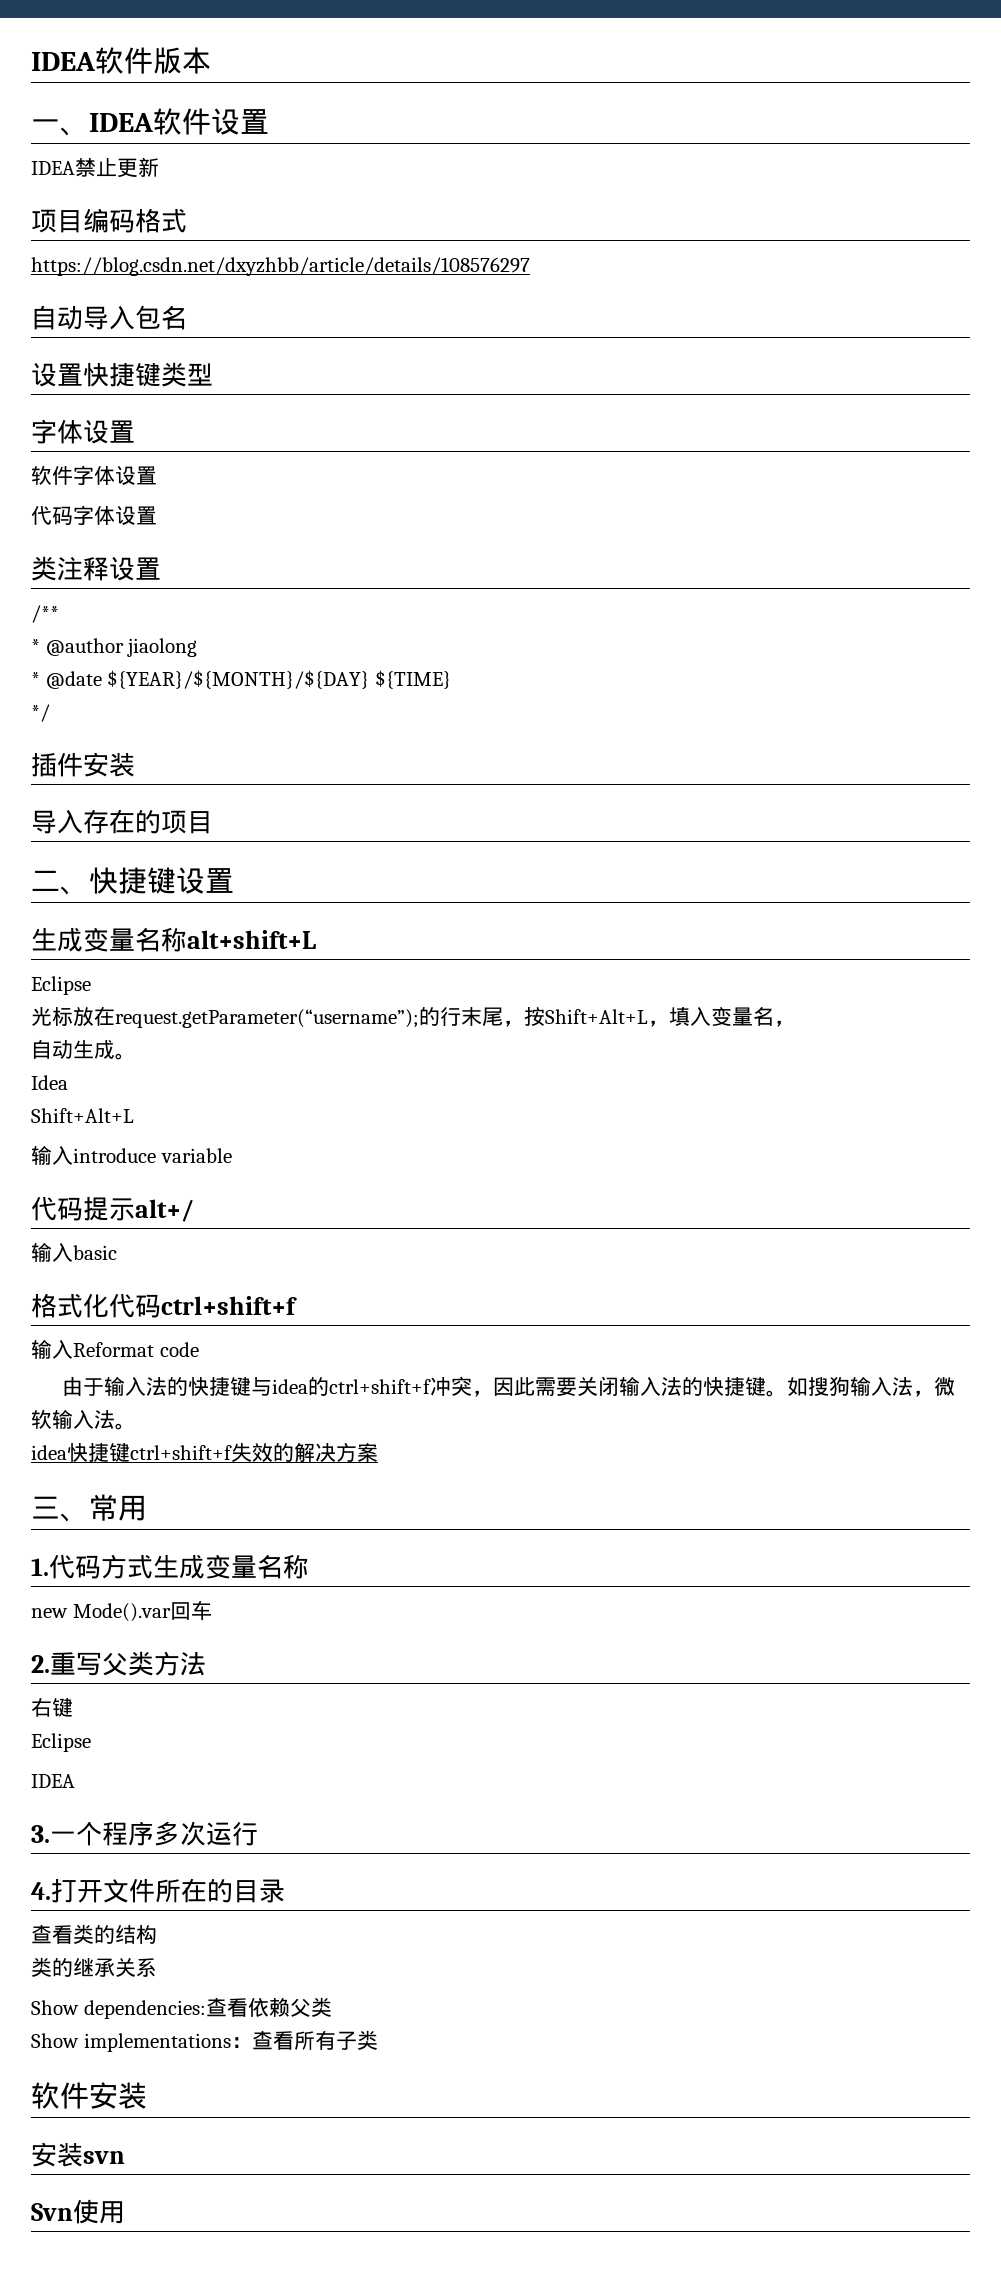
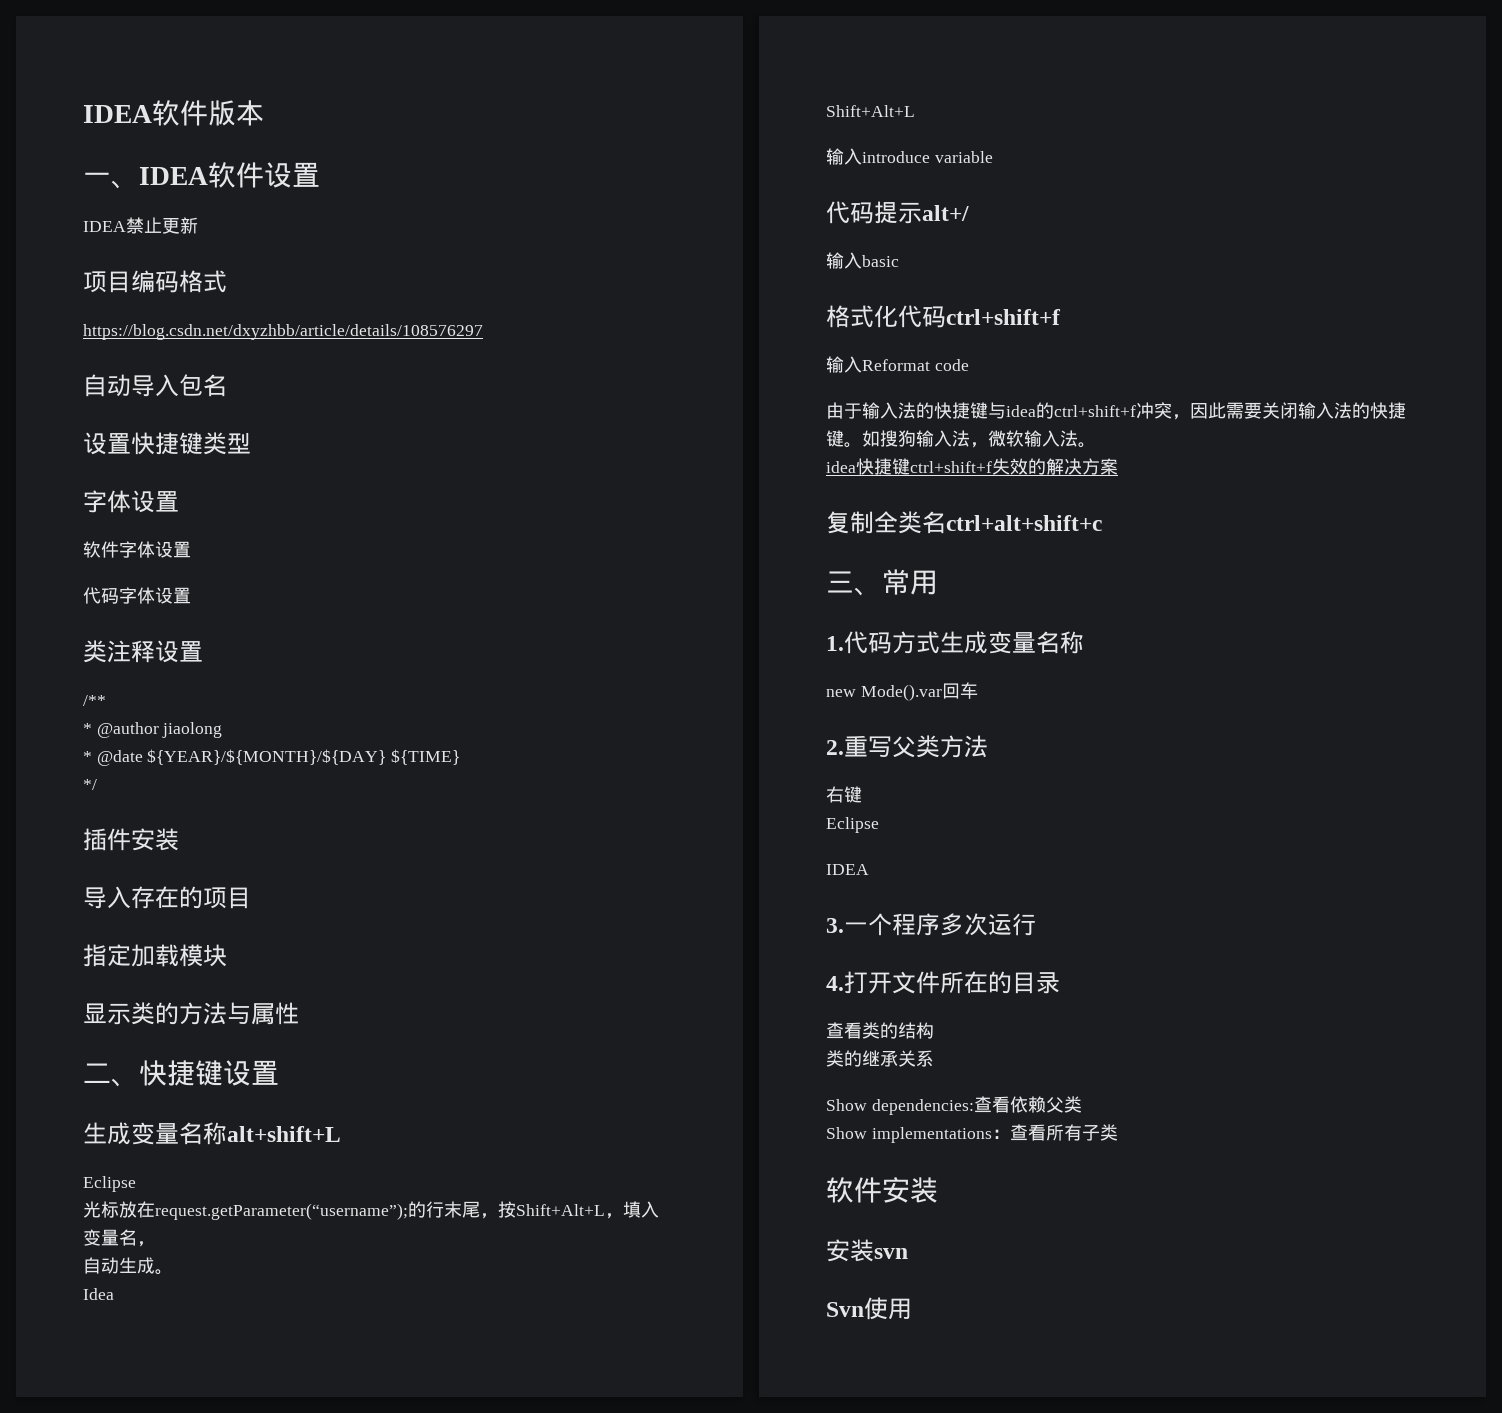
+ 指定加载模块
+ 显示类的方法与属性
+ 复制全类名ctrl+alt+shift+c

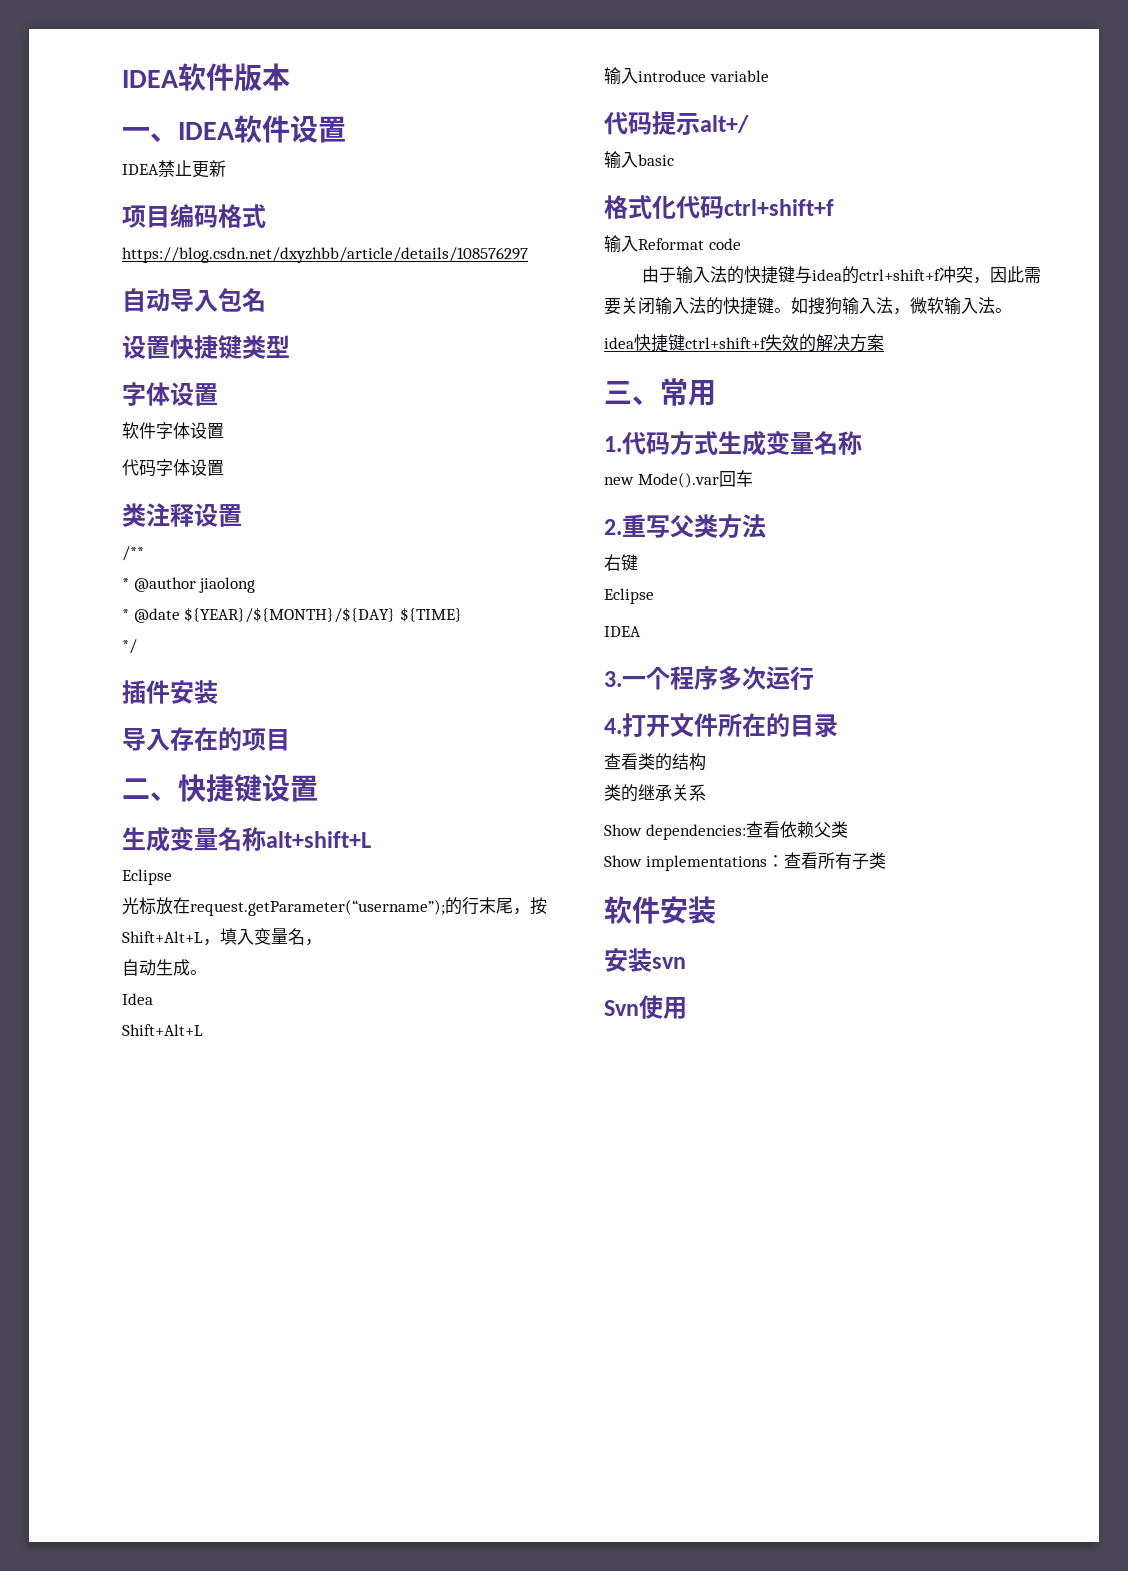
- 指定加载模块
- 显示类的方法与属性
- 复制全类名ctrl+alt+shift+c

